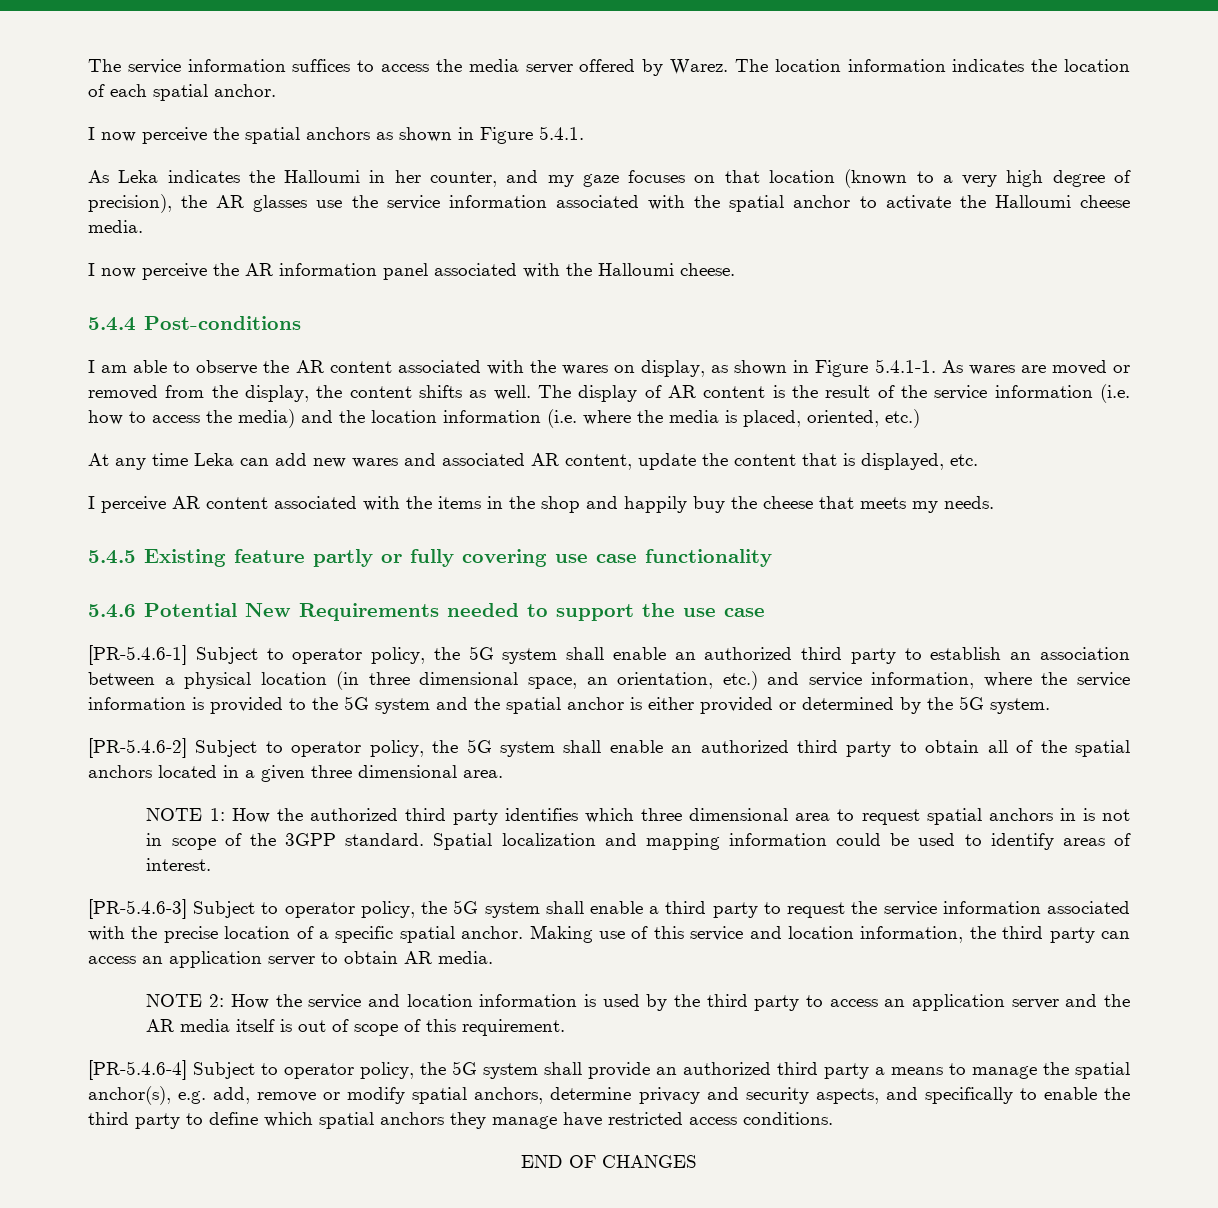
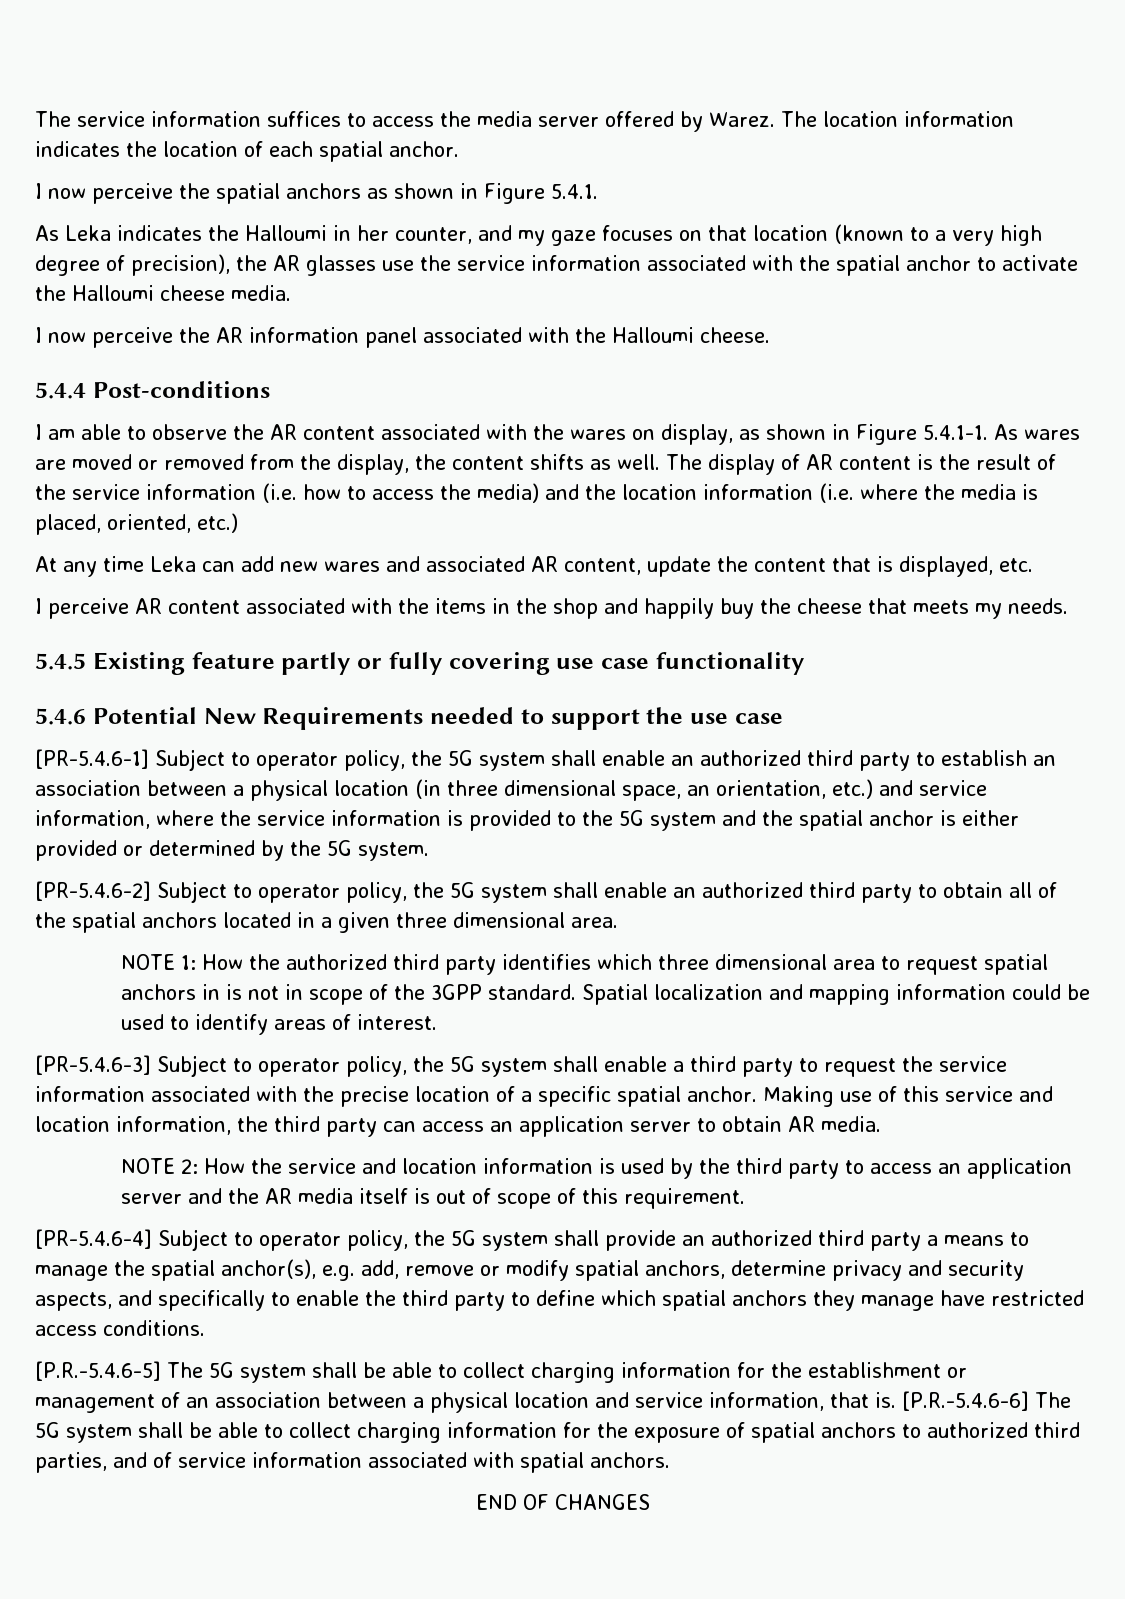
+ [P.R.-5.4.6-5] The 5G system shall be able to collect charging information for the establishment or management of an association between a physical location and service information, that is. [P.R.-5.4.6-6] The 5G system shall be able to collect charging information for the exposure of spatial anchors to authorized third parties, and of service information associated with spatial anchors.

